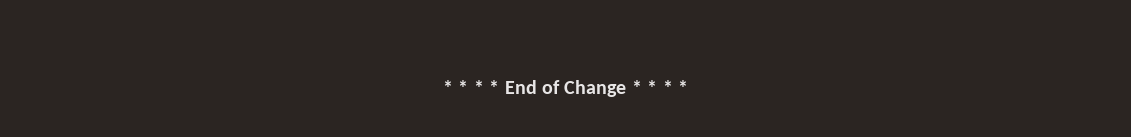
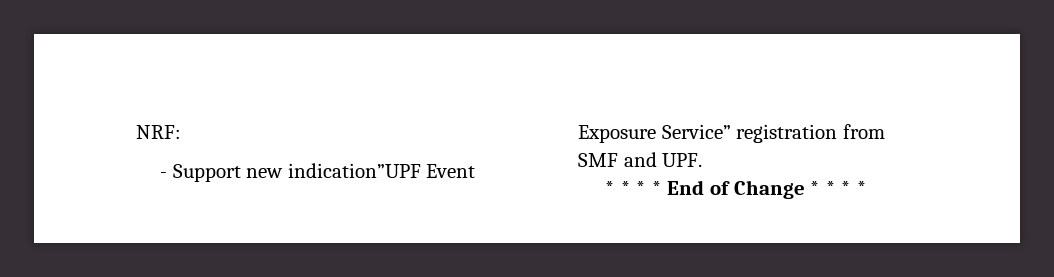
+ NRF:
+ - Support new indication”UPF Event Exposure Service” registration from SMF and UPF.

